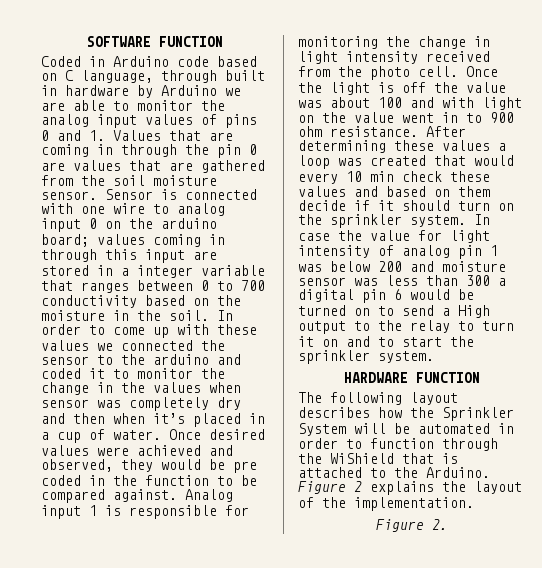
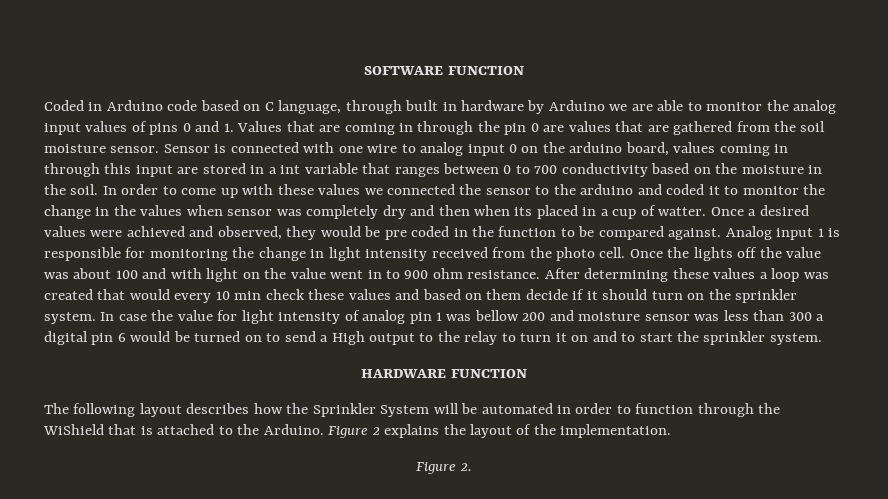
- Sensor is connected with one wire to analog input 0 on the arduino board; values coming in through this input are stored in a integer variable that ranges between 0 to 700 conductivity based on the moisture in the soil.
+ Sensor is connected with one wire to analog input 0 on the arduino board, values coming in through this input are stored in a int variable that ranges between 0 to 700 conductivity based on the moisture in the soil.
- In order to come up with these values we connected the sensor to the arduino and coded it to monitor the change in the values when sensor was completely dry and then when it’s placed in a cup of water. Once desired values were achieved and observed, they would be pre coded in the function to be compared against.
+ In order to come up with these values we connected the sensor to the arduino and coded it to monitor the change in the values when sensor was completely dry and then when its placed in a cup of watter. Once a desired values were achieved and observed, they would be pre coded in the function to be compared against.
- Once the light is off the value was about 100 and with light on the value went in to 900 ohm resistance.
+ Once the lights off the value was about 100 and with light on the value went in to 900 ohm resistance.
- In case the value for light intensity of analog pin 1 was below 200 and moisture sensor was less than 300 a digital pin 6 would be turned on to send a High output to the relay to turn it on and to start the sprinkler system.
+ In case the value for light intensity of analog pin 1 was bellow 200 and moisture sensor was less than 300 a digital pin 6 would be turned on to send a High output to the relay to turn it on and to start the sprinkler system.

